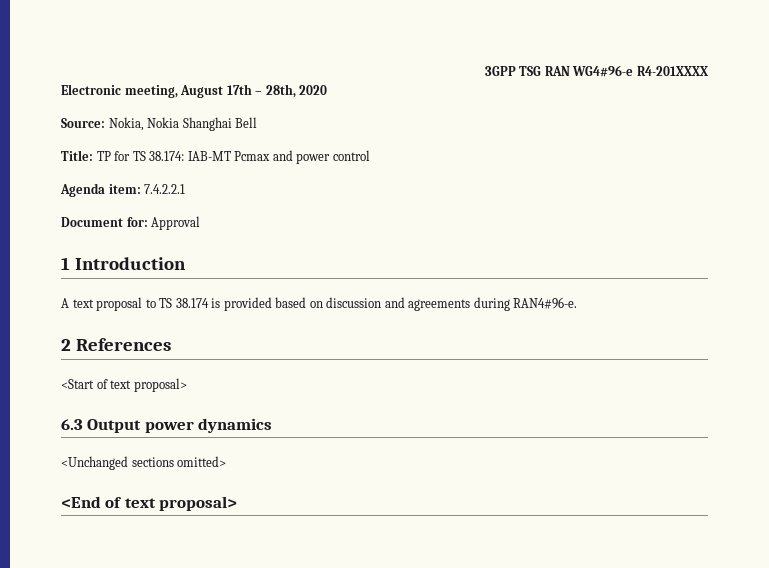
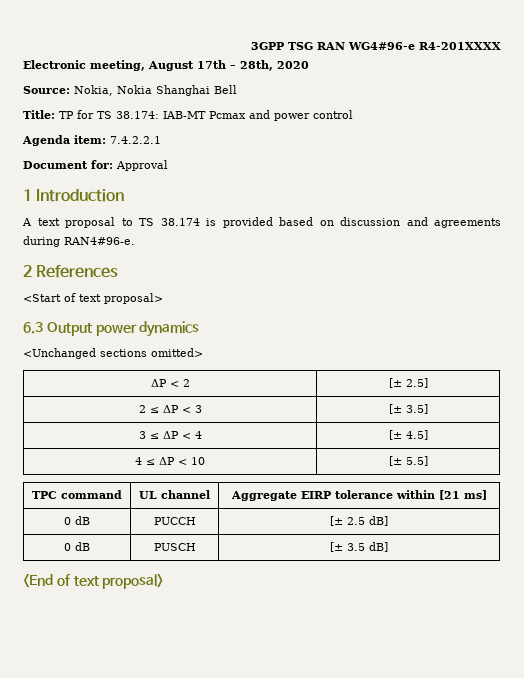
+ ΔP < 2 | [± 2.5]
+ 2 ≤ ΔP < 3 | [± 3.5]
+ 3 ≤ ΔP < 4 | [± 4.5]
+ 4 ≤ ΔP < 10 | [± 5.5]
+ TPC command | UL channel | Aggregate EIRP tolerance within [21 ms]
+ 0 dB | PUCCH | [± 2.5 dB]
+ 0 dB | PUSCH | [± 3.5 dB]

